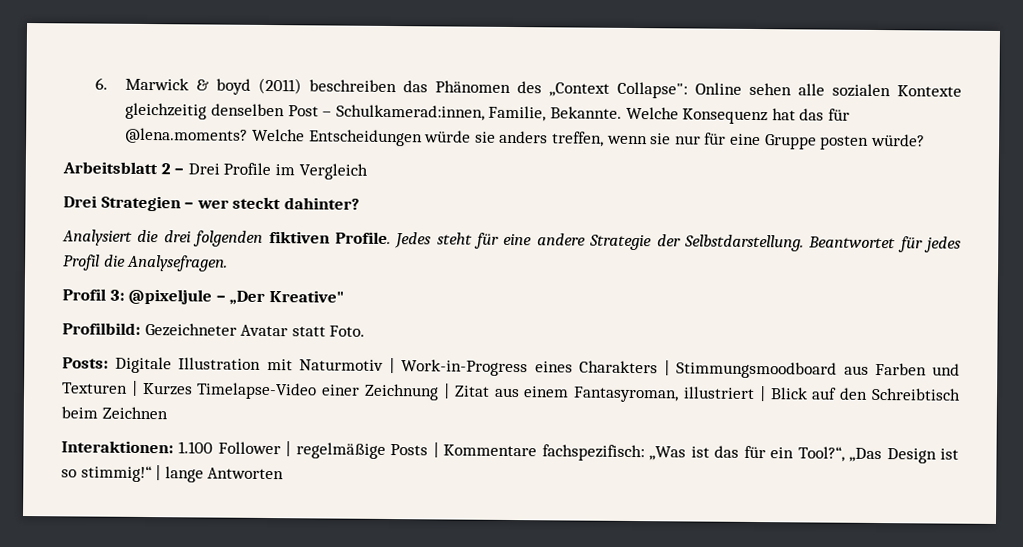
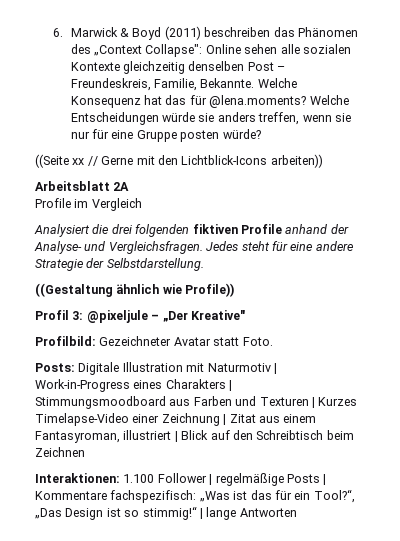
- 6. Marwick & boyd (2011) beschreiben das Phänomen des „Context Collapse": Online sehen alle sozialen Kontexte gleichzeitig denselben Post – Schulkamerad:innen, Familie, Bekannte.
+ 6. Marwick & Boyd (2011) beschreiben das Phänomen des „Context Collapse": Online sehen alle sozialen Kontexte gleichzeitig denselben Post – Freundeskreis, Familie, Bekannte.
- Arbeitsblatt 2 – Drei Profile im Vergleich
- Drei Strategien – wer steckt dahinter?
+ ((Seite xx // Gerne mit den Lichtblick-Icons arbeiten))
+ Arbeitsblatt 2A
+ Profile im Vergleich
- Analysiert die drei folgenden fiktiven Profile.
+ Analysiert die drei folgenden fiktiven Profile anhand der Analyse- und Vergleichsfragen.
- Jedes steht für eine andere Strategie der Selbstdarstellung. Beantwortet für jedes Profil die Analysefragen.
+ Jedes steht für eine andere Strategie der Selbstdarstellung.
+ ((Gestaltung ähnlich wie Profile))

